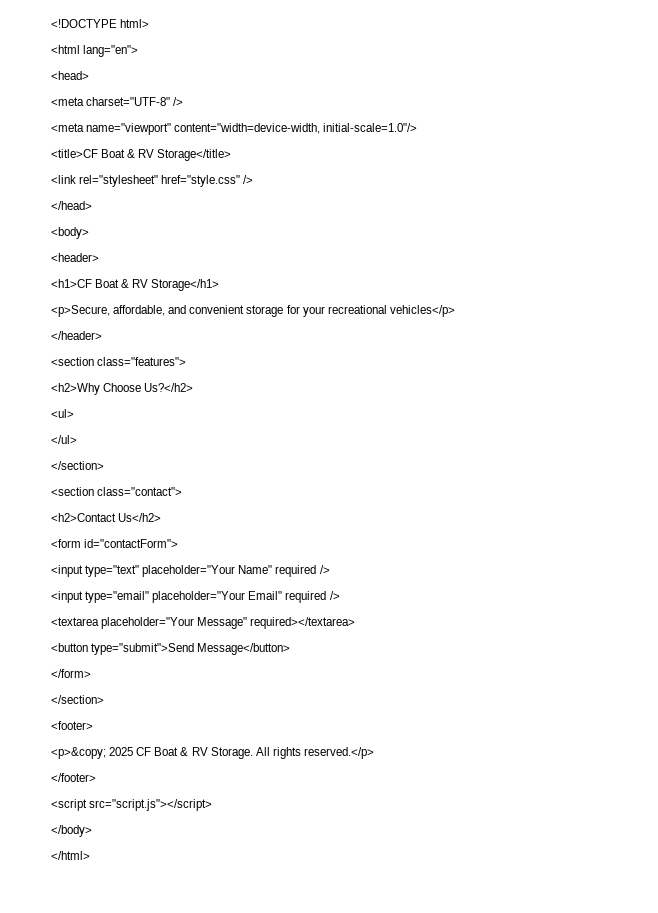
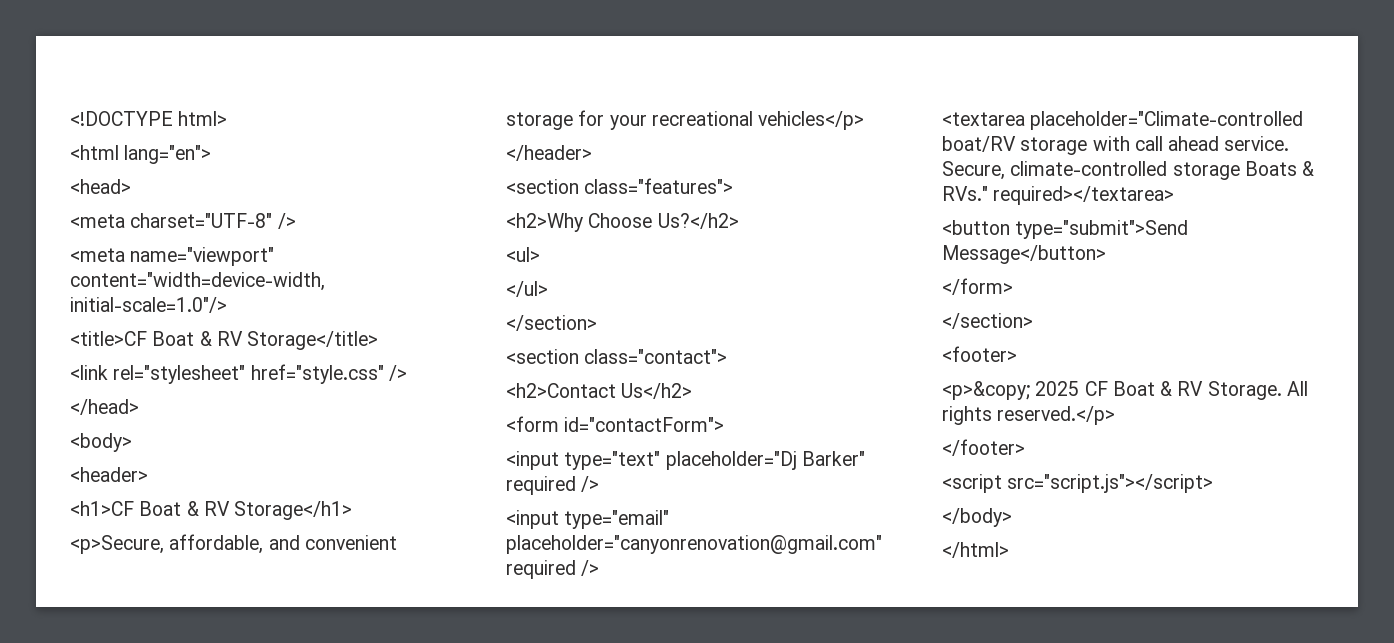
- <input type="text" placeholder="Your Name" required />
+ <input type="text" placeholder="Dj Barker" required />
- <input type="email" placeholder="Your Email" required />
+ <input type="email" placeholder="canyonrenovation@gmail.com" required />
- <textarea placeholder="Your Message" required></textarea>
+ <textarea placeholder="Climate-controlled boat/RV storage with call ahead service. Secure, climate-controlled storage Boats & RVs." required></textarea>

